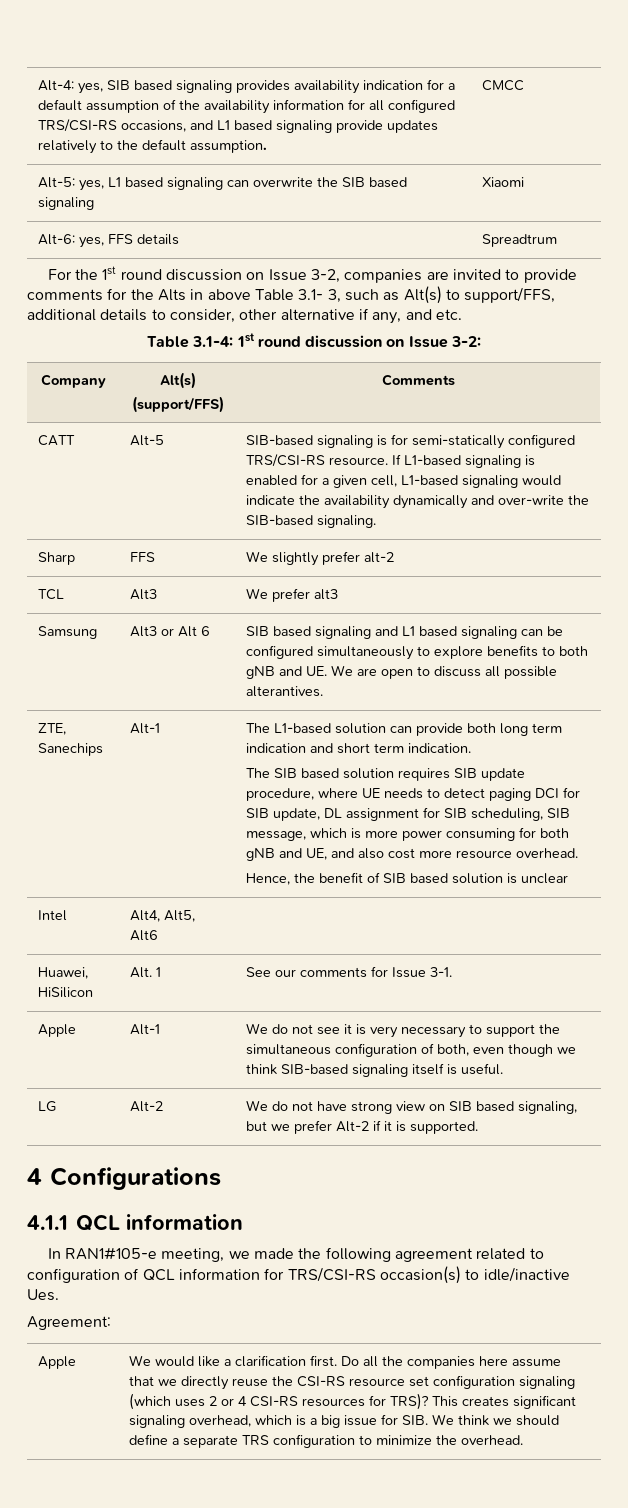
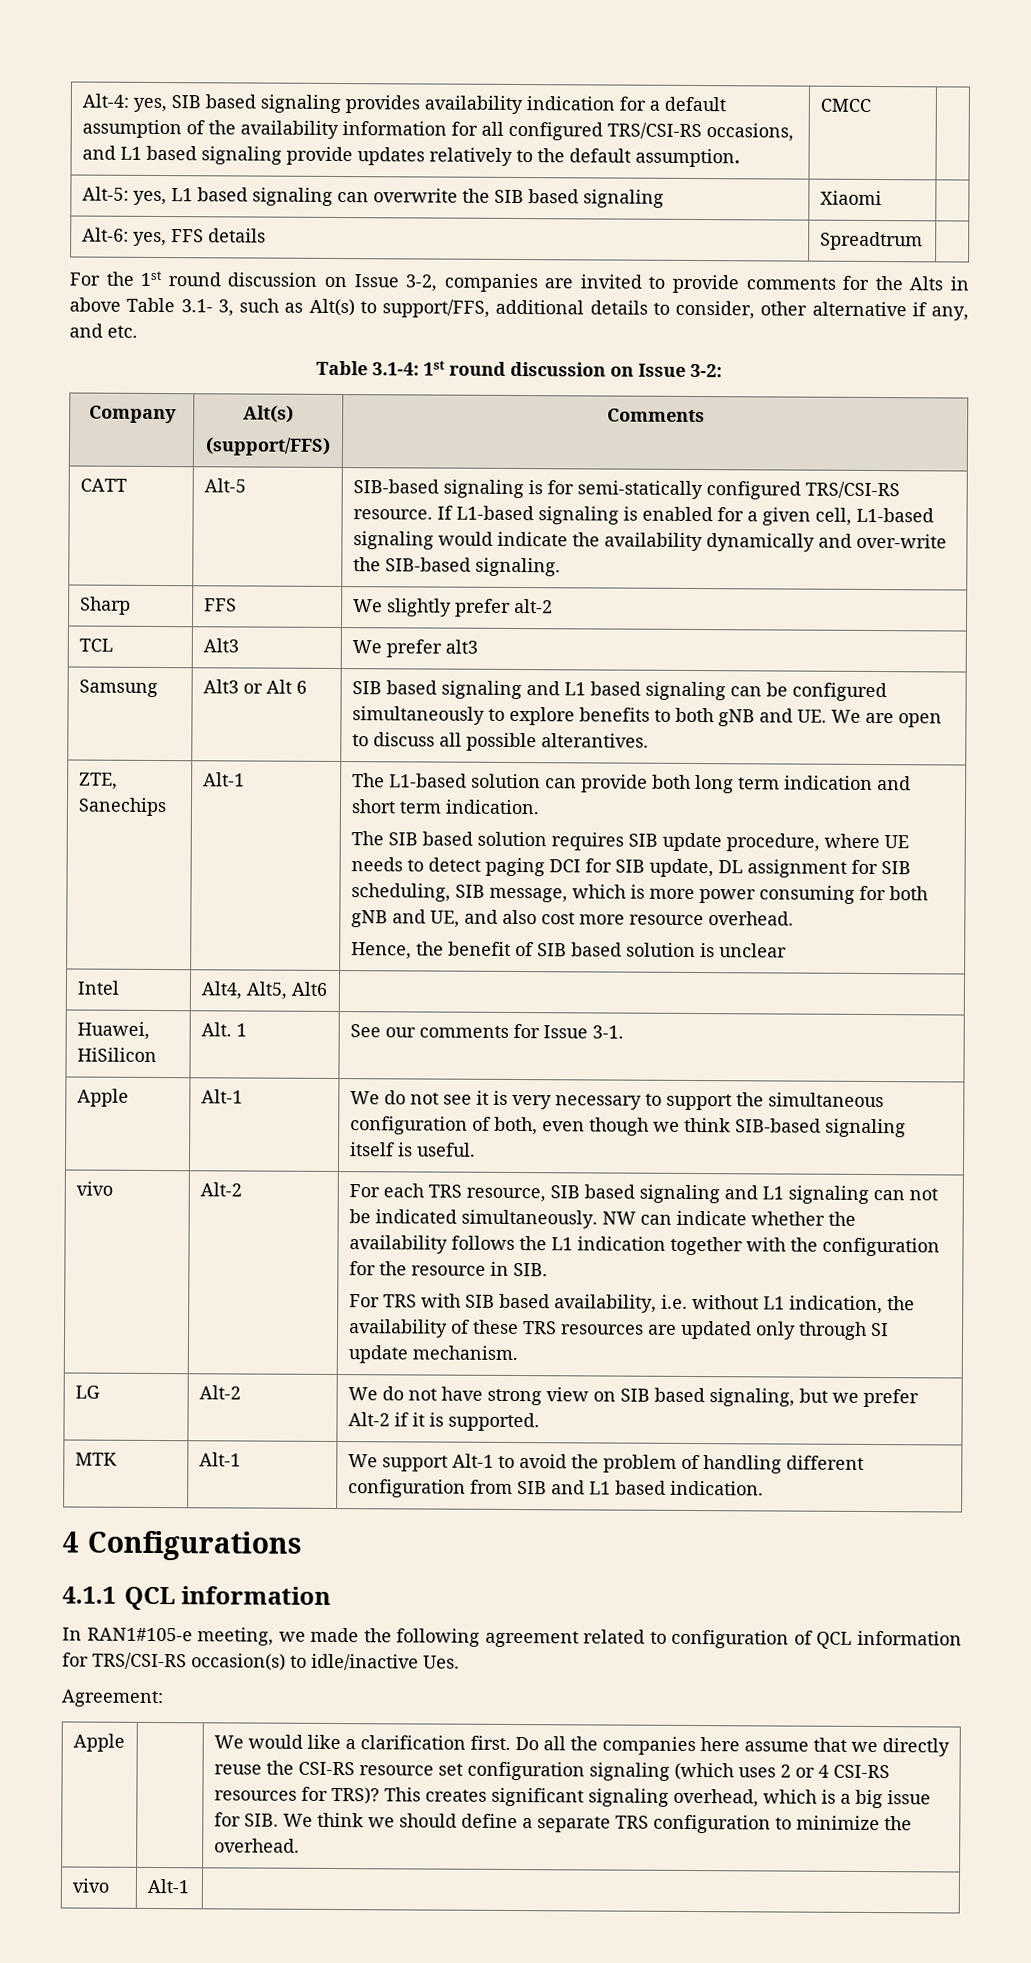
+ vivo | Alt-2 | For each TRS resource, SIB based signaling and L1 signaling can not be indicated simultaneously. NW can indicate whether the availability follows the L1 indication together with the configuration for the resource in SIB.
+ For TRS with SIB based availability, i.e. without L1 indication, the availability of these TRS resources are updated only through SI update mechanism.
+ MTK | Alt-1 | We support Alt-1 to avoid the problem of handling different configuration from SIB and L1 based indication.
+ vivo | Alt-1 |

